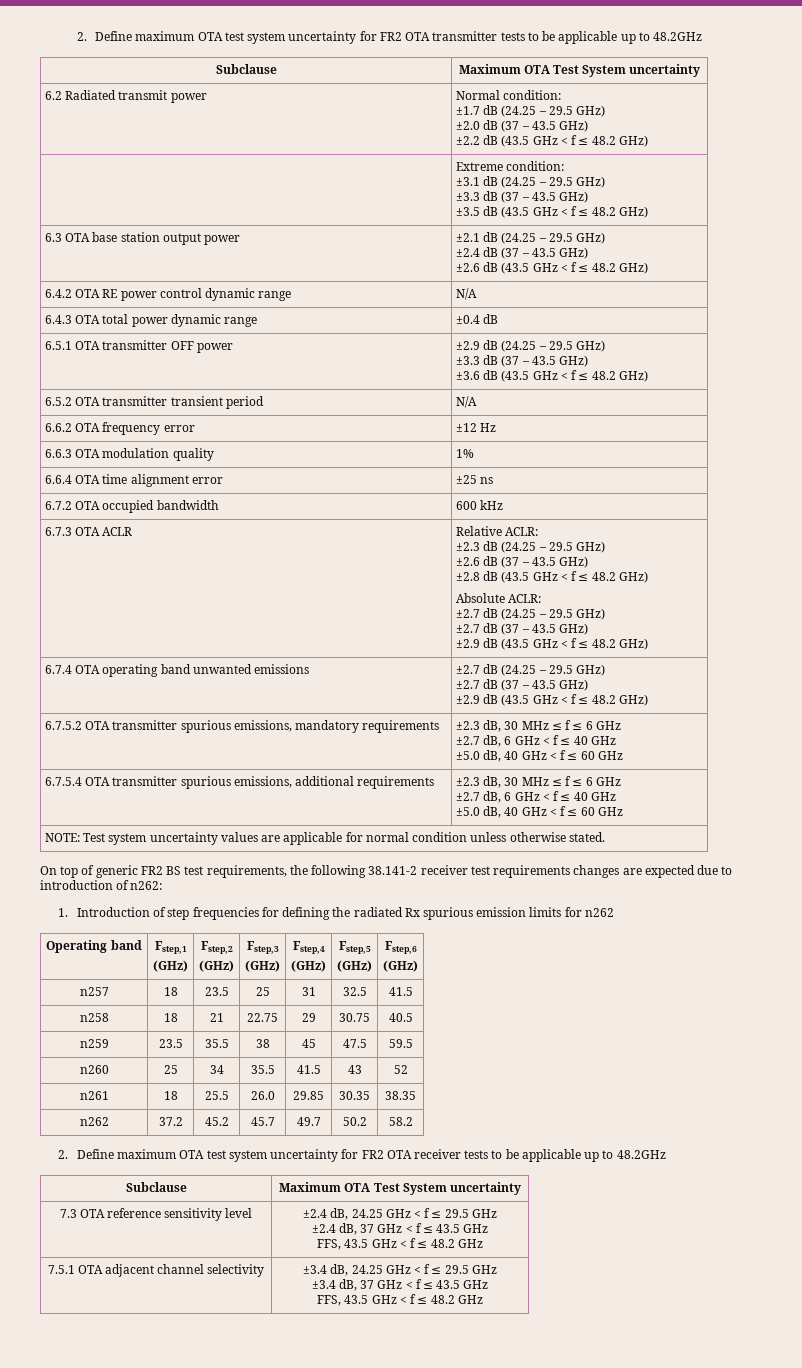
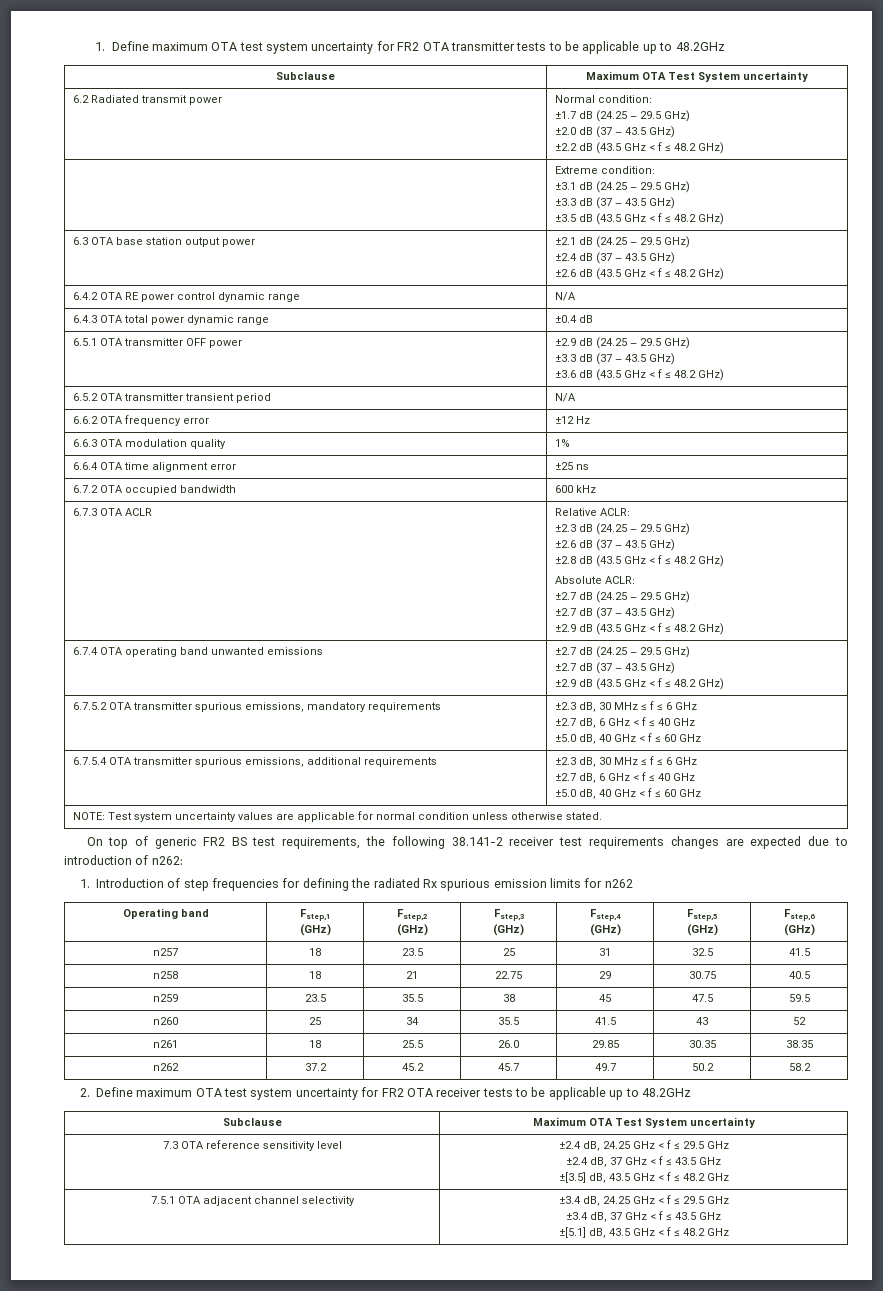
- 2. Define maximum OTA test system uncertainty for FR2 OTA transmitter tests to be applicable up to 48.2GHz
+ 1. Define maximum OTA test system uncertainty for FR2 OTA transmitter tests to be applicable up to 48.2GHz
  7.3 OTA reference sensitivity level | ±2.4 dB, 24.25 GHz < f ≤ 29.5 GHz
  ±2.4 dB, 37 GHz < f ≤ 43.5 GHz
- FFS, 43.5 GHz < f ≤ 48.2 GHz
+ ±[3.5] dB, 43.5 GHz < f ≤ 48.2 GHz
  7.5.1 OTA adjacent channel selectivity | ±3.4 dB, 24.25 GHz < f ≤ 29.5 GHz
  ±3.4 dB, 37 GHz < f ≤ 43.5 GHz
- FFS, 43.5 GHz < f ≤ 48.2 GHz
+ ±[5.1] dB, 43.5 GHz < f ≤ 48.2 GHz

